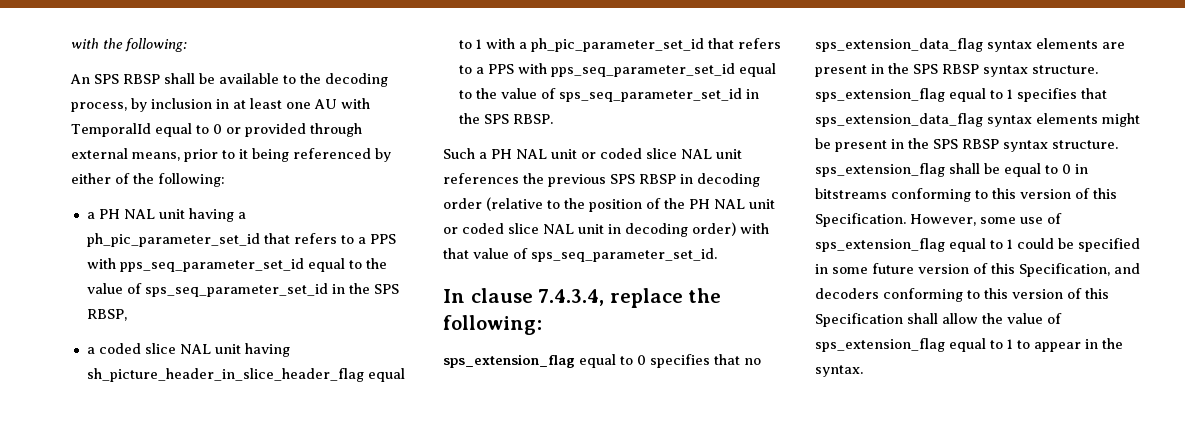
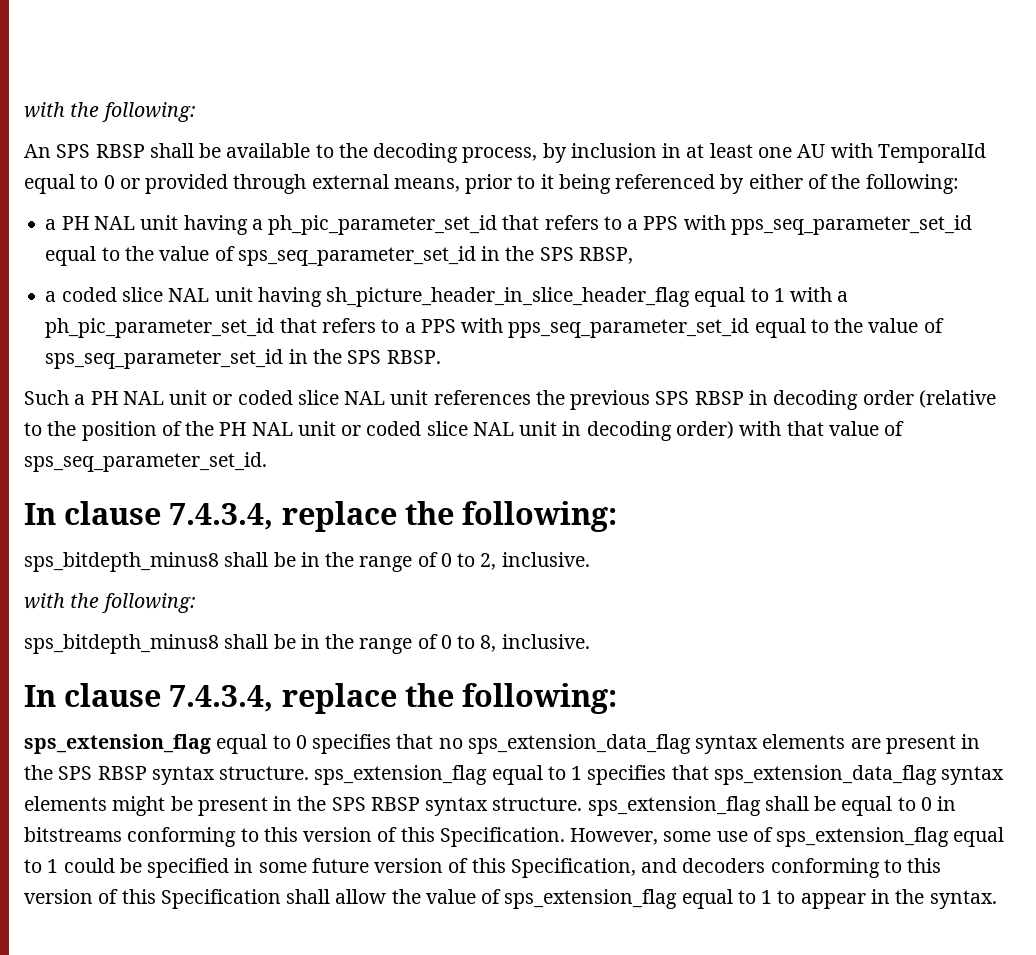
+ sps_bitdepth_minus8 shall be in the range of 0 to 2, inclusive.
+ with the following:
+ sps_bitdepth_minus8 shall be in the range of 0 to 8, inclusive.
+ In clause 7.4.3.4, replace the following:

